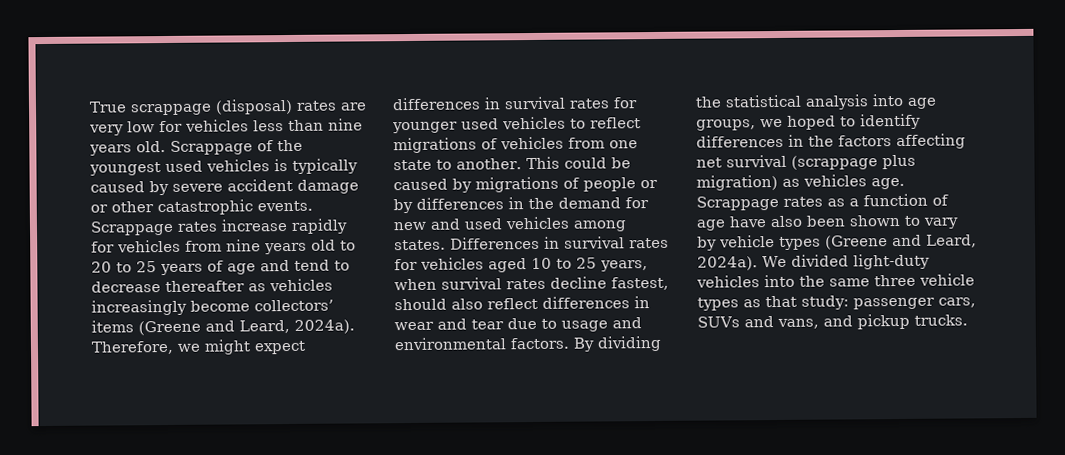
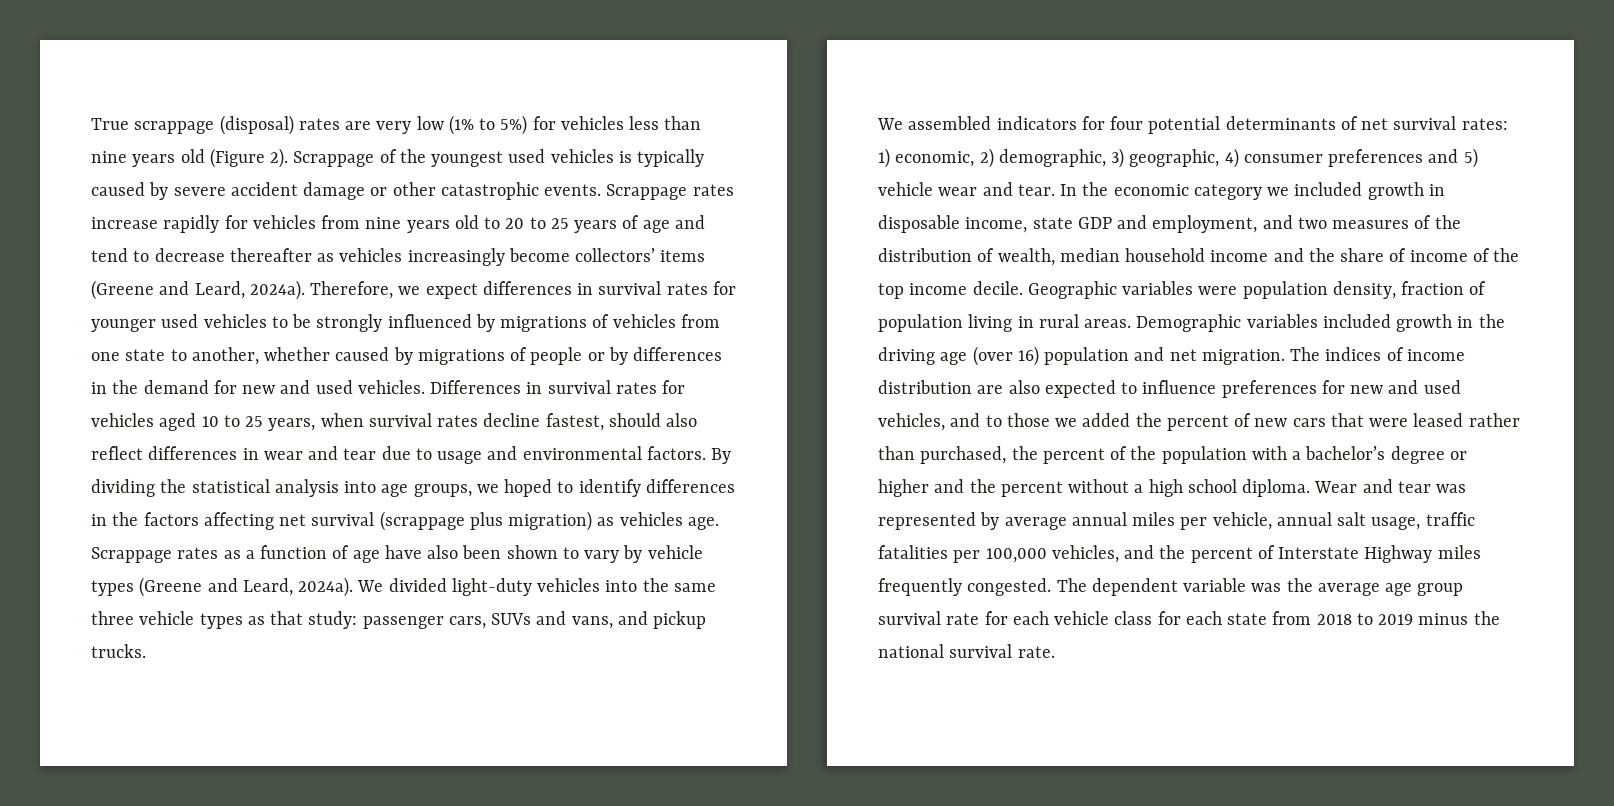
- True scrappage (disposal) rates are very low for vehicles less than nine years old.
+ True scrappage (disposal) rates are very low (1% to 5%) for vehicles less than nine years old (Figure 2).
- Therefore, we might expect differences in survival rates for younger used vehicles to reflect migrations of vehicles from one state to another. This could be caused by migrations of people or by differences in the demand for new and used vehicles among states.
+ Therefore, we expect differences in survival rates for younger used vehicles to be strongly influenced by migrations of vehicles from one state to another, whether caused by migrations of people or by differences in the demand for new and used vehicles.
+ We assembled indicators for four potential determinants of net survival rates: 1) economic, 2) demographic, 3) geographic, 4) consumer preferences and 5) vehicle wear and tear. In the economic category we included growth in disposable income, state GDP and employment, and two measures of the distribution of wealth, median household income and the share of income of the top income decile. Geographic variables were population density, fraction of population living in rural areas. Demographic variables included growth in the driving age (over 16) population and net migration. The indices of income distribution are also expected to influence preferences for new and used vehicles, and to those we added the percent of new cars that were leased rather than purchased, the percent of the population with a bachelor’s degree or higher and the percent without a high school diploma. Wear and tear was represented by average annual miles per vehicle, annual salt usage, traffic fatalities per 100,000 vehicles, and the percent of Interstate Highway miles frequently congested. The dependent variable was the average age group survival rate for each vehicle class for each state from 2018 to 2019 minus the national survival rate.

